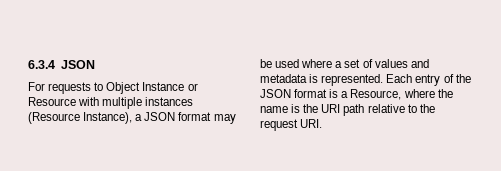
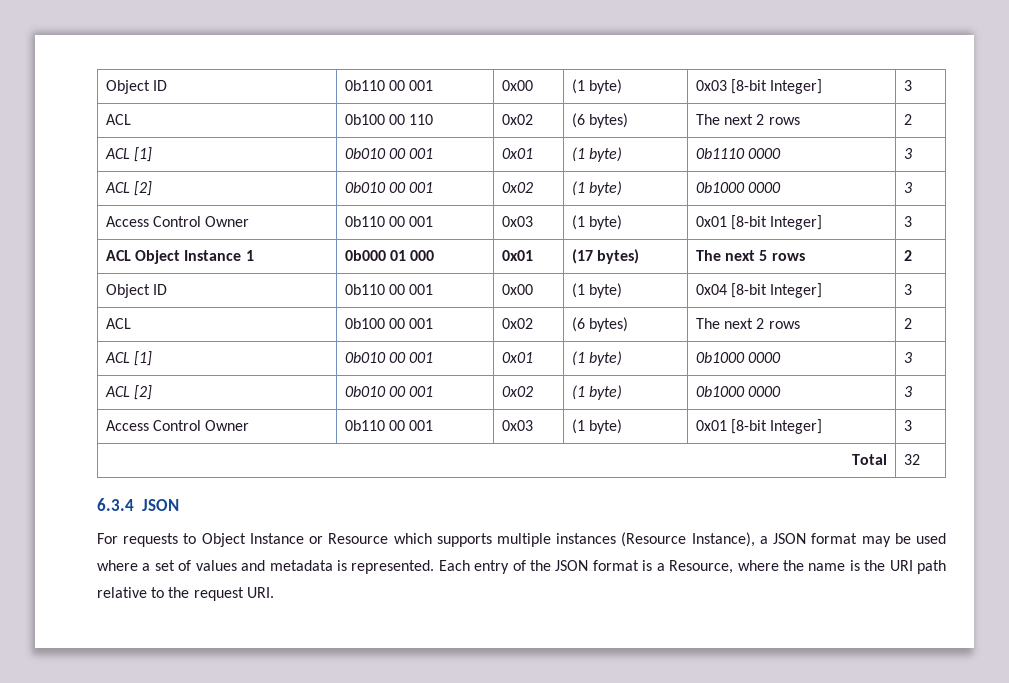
+ Object ID | 0b110 00 001 | 0x00 | (1 byte) | 0x03 [8-bit Integer] | 3
+ ACL | 0b100 00 110 | 0x02 | (6 bytes) | The next 2 rows | 2
+ ACL [1] | 0b010 00 001 | 0x01 | (1 byte) | 0b1110 0000 | 3
+ ACL [2] | 0b010 00 001 | 0x02 | (1 byte) | 0b1000 0000 | 3
+ Access Control Owner | 0b110 00 001 | 0x03 | (1 byte) | 0x01 [8-bit Integer] | 3
+ ACL Object Instance 1 | 0b000 01 000 | 0x01 | (17 bytes) | The next 5 rows | 2
+ Object ID | 0b110 00 001 | 0x00 | (1 byte) | 0x04 [8-bit Integer] | 3
+ ACL | 0b100 00 001 | 0x02 | (6 bytes) | The next 2 rows | 2
+ ACL [1] | 0b010 00 001 | 0x01 | (1 byte) | 0b1000 0000 | 3
+ ACL [2] | 0b010 00 001 | 0x02 | (1 byte) | 0b1000 0000 | 3
+ Access Control Owner | 0b110 00 001 | 0x03 | (1 byte) | 0x01 [8-bit Integer] | 3
+ Total | 32
- For requests to Object Instance or Resource with multiple instances (Resource Instance), a JSON format may be used where a set of values and metadata is represented.
+ For requests to Object Instance or Resource which supports multiple instances (Resource Instance), a JSON format may be used where a set of values and metadata is represented.

